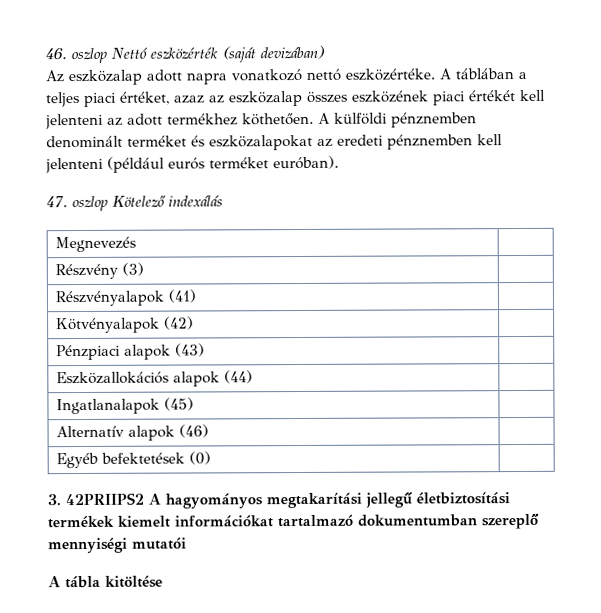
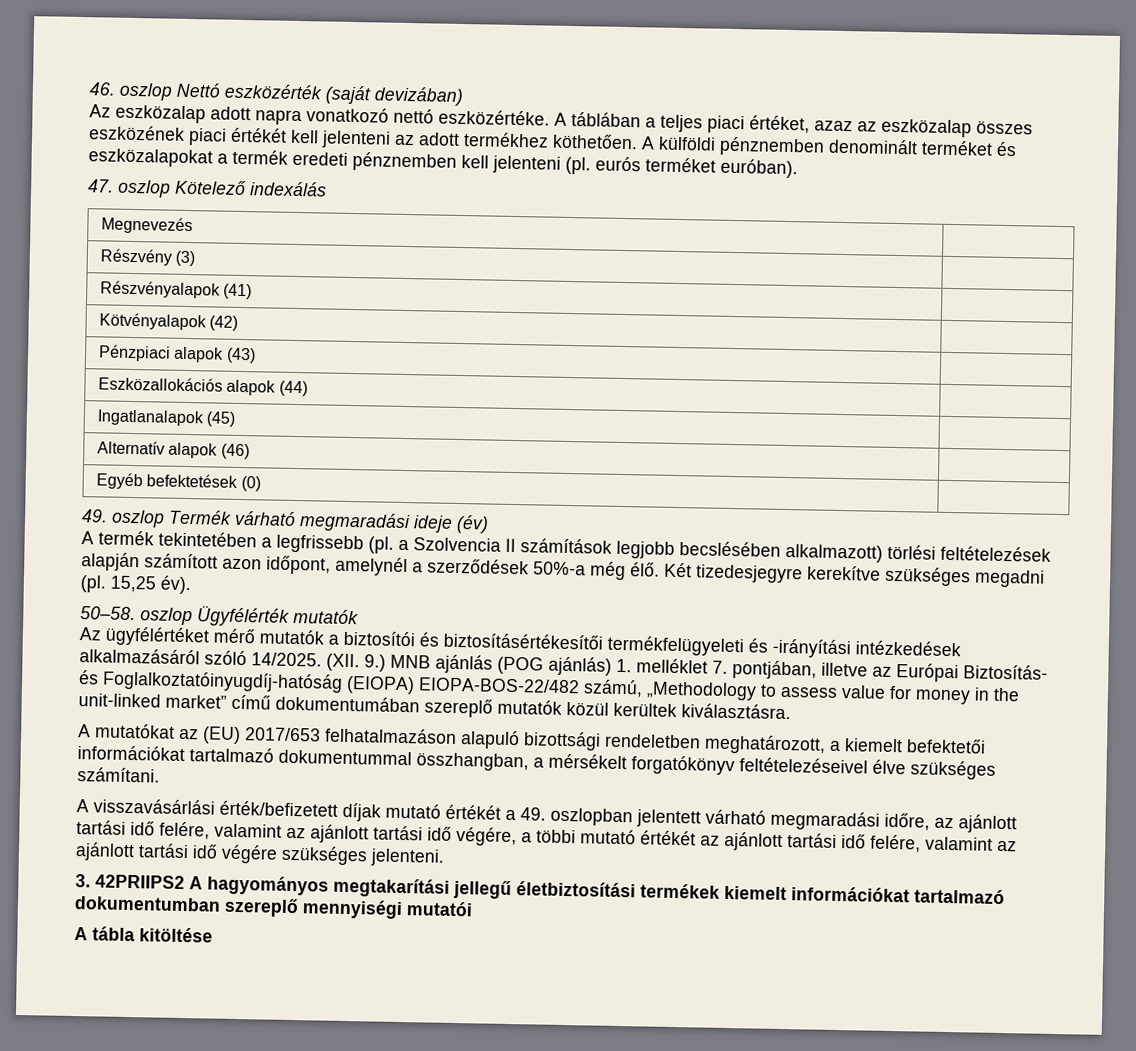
- A külföldi pénznemben denominált terméket és eszközalapokat az eredeti pénznemben kell jelenteni (például eurós terméket euróban).
+ A külföldi pénznemben denominált terméket és eszközalapokat a termék eredeti pénznemben kell jelenteni (pl. eurós terméket euróban).
+ 49. oszlop Termék várható megmaradási ideje (év)
+ A termék tekintetében a legfrissebb (pl. a Szolvencia II számítások legjobb becslésében alkalmazott) törlési feltételezések alapján számított azon időpont, amelynél a szerződések 50%-a még élő. Két tizedesjegyre kerekítve szükséges megadni (pl. 15,25 év).
+ 50–58. oszlop Ügyfélérték mutatók
+ Az ügyfélértéket mérő mutatók a biztosítói és biztosításértékesítői termékfelügyeleti és -irányítási intézkedések alkalmazásáról szóló 14/2025. (XII. 9.) MNB ajánlás (POG ajánlás) 1. melléklet 7. pontjában, illetve az Európai Biztosítás- és Foglalkoztatóinyugdíj-hatóság (EIOPA) EIOPA-BOS-22/482 számú, „Methodology to assess value for money in the unit-linked market” című dokumentumában szereplő mutatók közül kerültek kiválasztásra.
+ A mutatókat az (EU) 2017/653 felhatalmazáson alapuló bizottsági rendeletben meghatározott, a kiemelt befektetői információkat tartalmazó dokumentummal összhangban, a mérsékelt forgatókönyv feltételezéseivel élve szükséges számítani.
+ A visszavásárlási érték/befizetett díjak mutató értékét a 49. oszlopban jelentett várható megmaradási időre, az ajánlott tartási idő felére, valamint az ajánlott tartási idő végére, a többi mutató értékét az ajánlott tartási idő felére, valamint az ajánlott tartási idő végére szükséges jelenteni.

